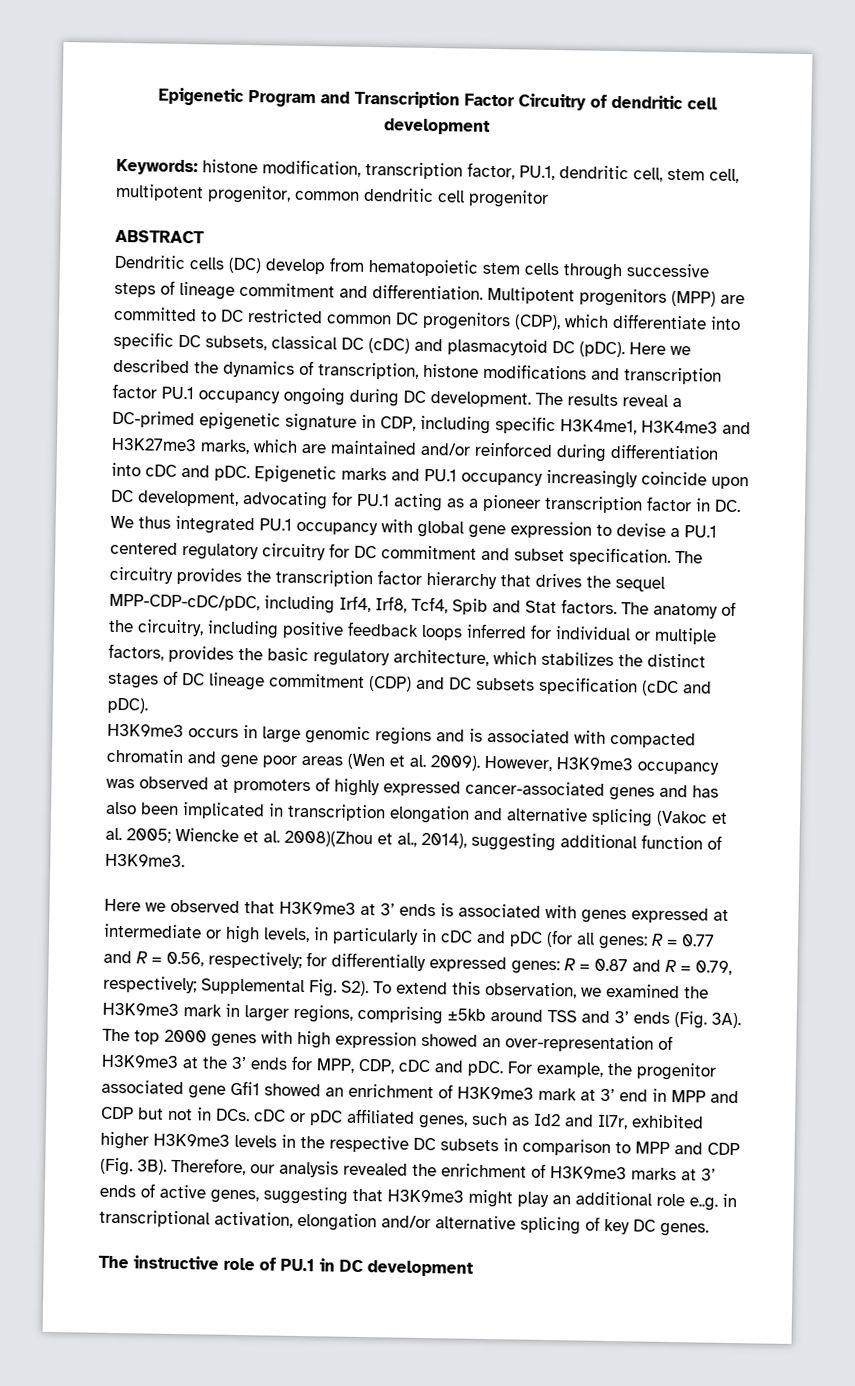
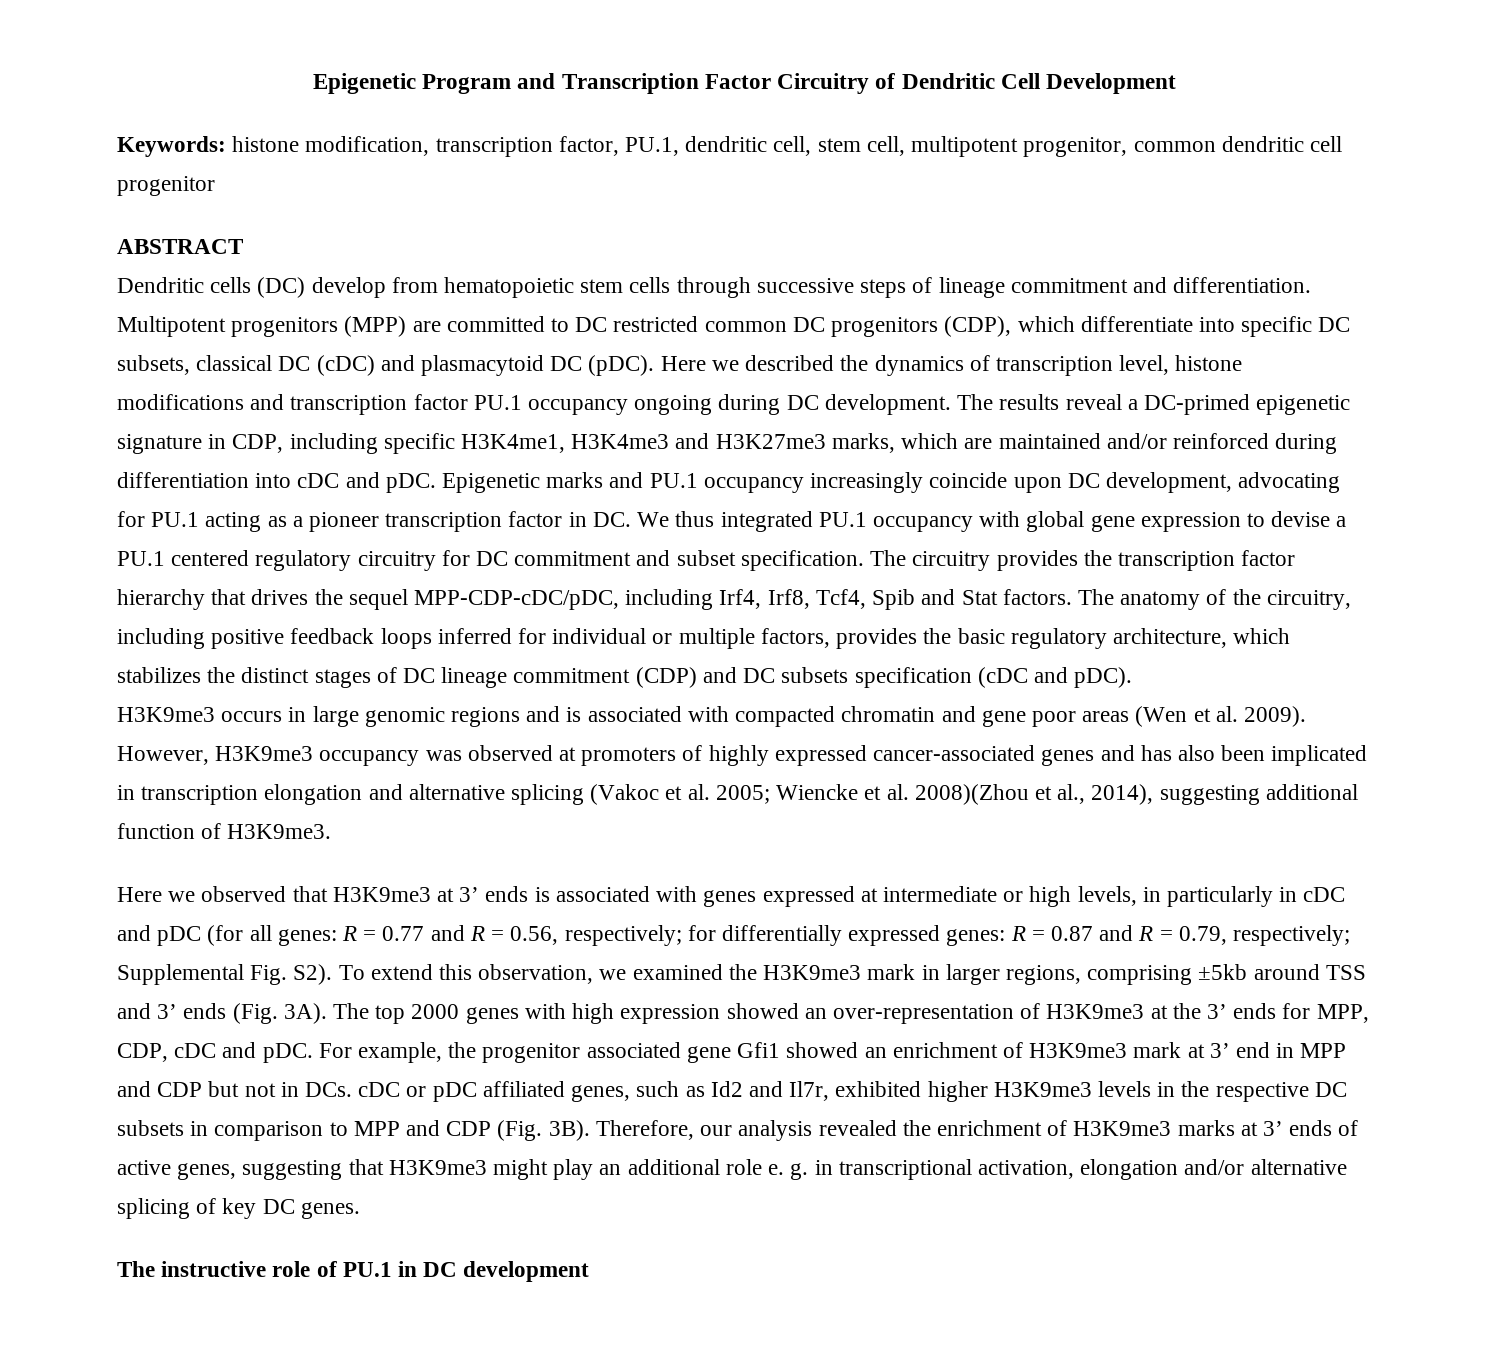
- Epigenetic Program and Transcription Factor Circuitry of dendritic cell development
+ Epigenetic Program and Transcription Factor Circuitry of Dendritic Cell Development
- Here we described the dynamics of transcription, histone modifications and transcription factor PU.1 occupancy ongoing during DC development.
+ Here we described the dynamics of transcription level, histone modifications and transcription factor PU.1 occupancy ongoing during DC development.
- Therefore, our analysis revealed the enrichment of H3K9me3 marks at 3’ ends of active genes, suggesting that H3K9me3 might play an additional role e..g. in transcriptional activation, elongation and/or alternative splicing of key DC genes.
+ Therefore, our analysis revealed the enrichment of H3K9me3 marks at 3’ ends of active genes, suggesting that H3K9me3 might play an additional role e. g. in transcriptional activation, elongation and/or alternative splicing of key DC genes.

